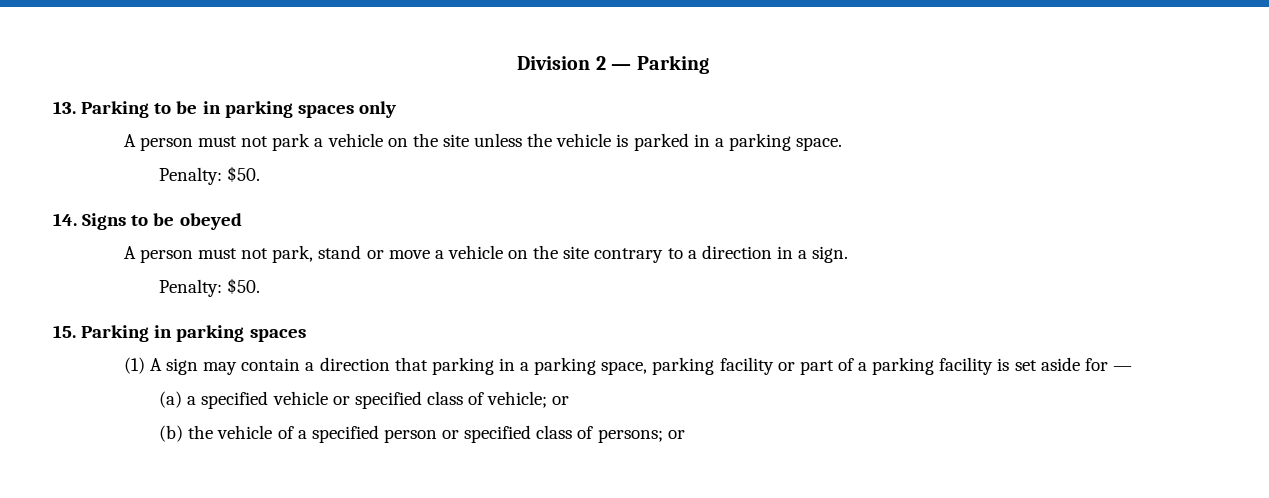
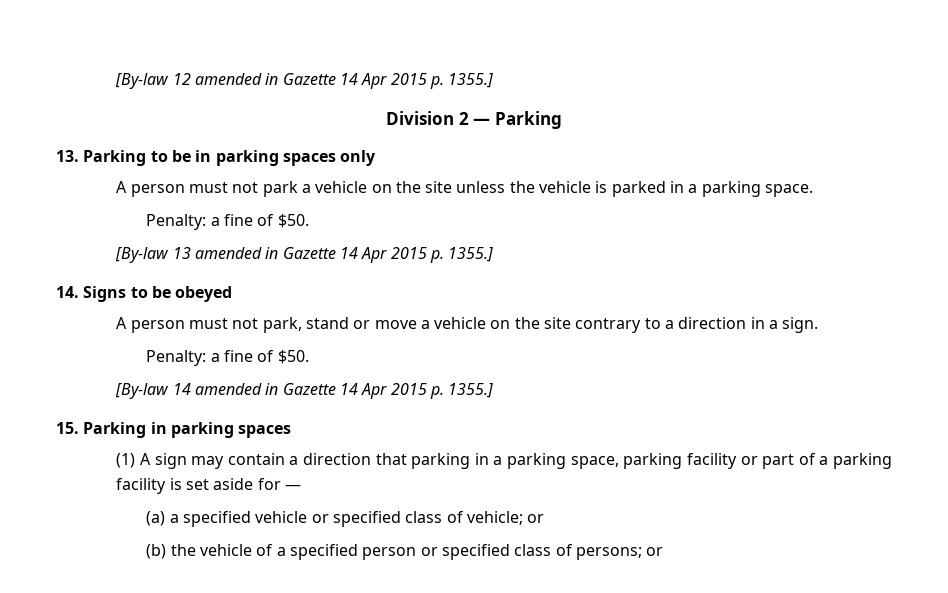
+ [By-law 12 amended in Gazette 14 Apr 2015 p. 1355.]
  A person must not park a vehicle on the site unless the vehicle is parked in a parking space.
- Penalty: $50.
+ Penalty: a fine of $50.
+ [By-law 13 amended in Gazette 14 Apr 2015 p. 1355.]
  A person must not park, stand or move a vehicle on the site contrary to a direction in a sign.
- Penalty: $50.
+ Penalty: a fine of $50.
+ [By-law 14 amended in Gazette 14 Apr 2015 p. 1355.]

